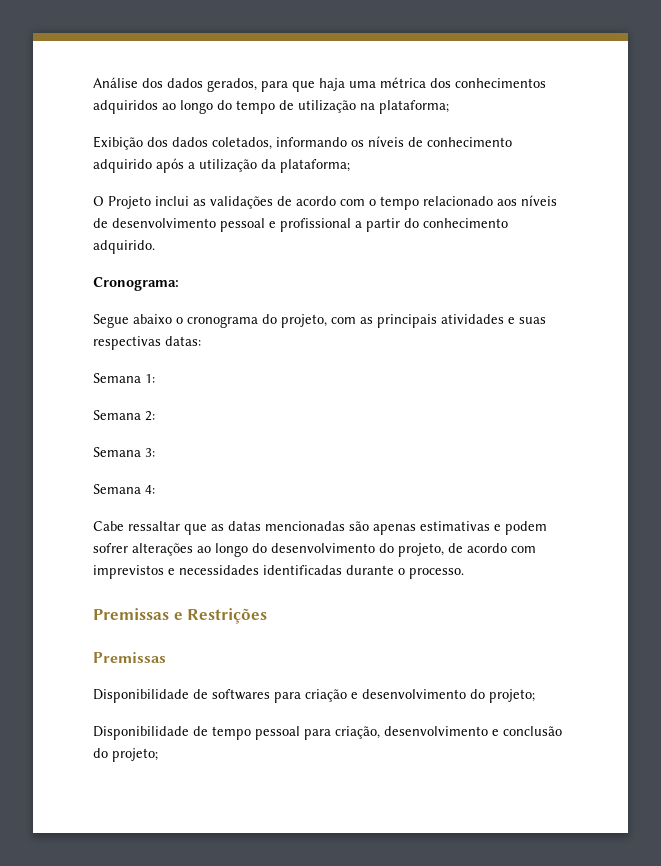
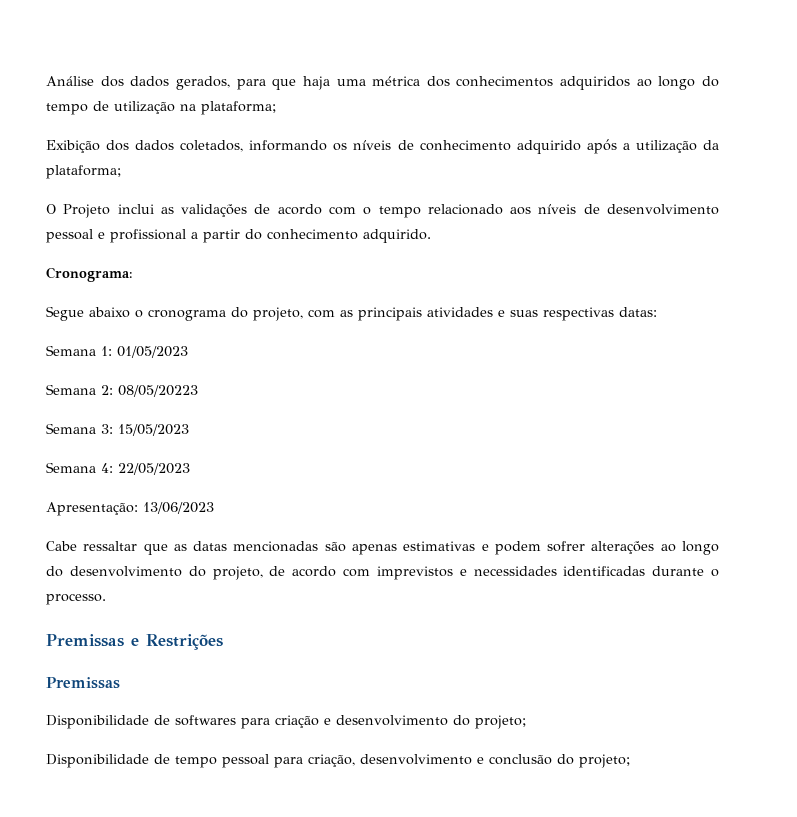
- Semana 1:
+ Semana 1: 01/05/2023
- Semana 2:
+ Semana 2: 08/05/20223
- Semana 3:
+ Semana 3: 15/05/2023
- Semana 4:
+ Semana 4: 22/05/2023
+ Apresentação: 13/06/2023

